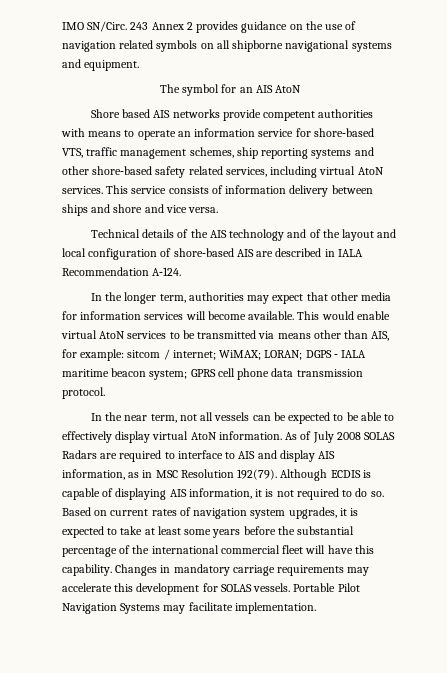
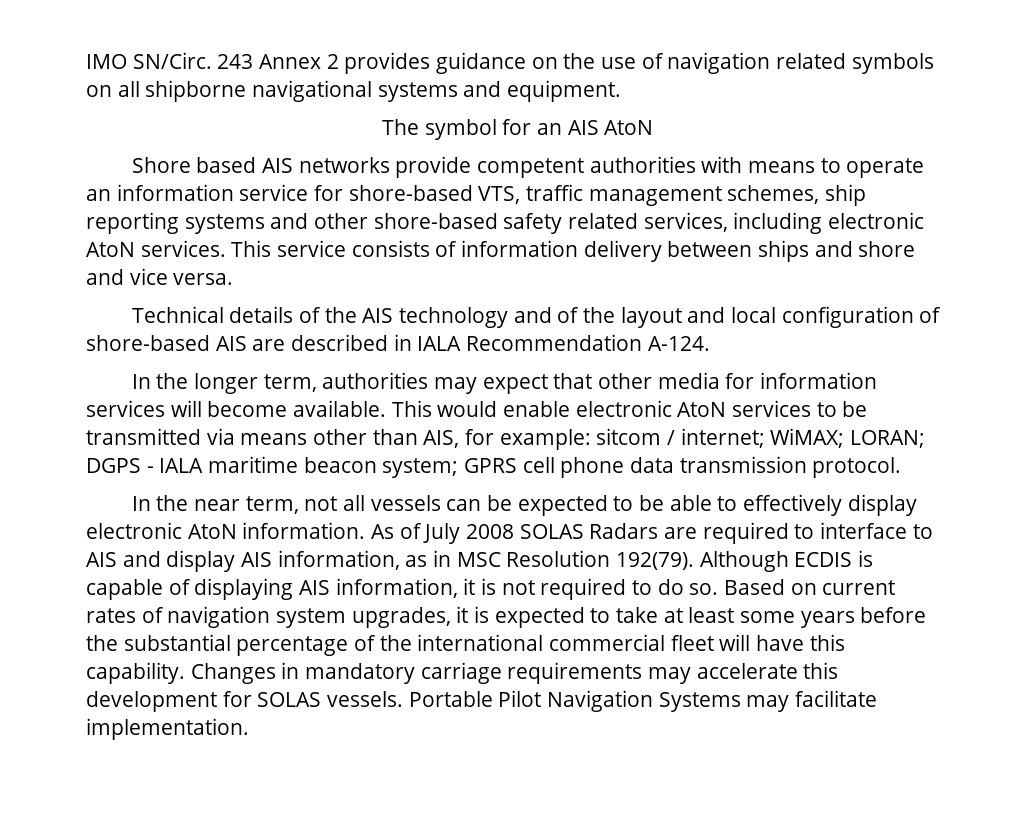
- Shore based AIS networks provide competent authorities with means to operate an information service for shore‐based VTS, traffic management schemes, ship reporting systems and other shore‐based safety related services, including virtual AtoN services.
+ Shore based AIS networks provide competent authorities with means to operate an information service for shore‐based VTS, traffic management schemes, ship reporting systems and other shore‐based safety related services, including electronic AtoN services.
- This would enable virtual AtoN services to be transmitted via means other than AIS, for example: sitcom / internet; WiMAX; LORAN; DGPS ‐ IALA maritime beacon system; GPRS cell phone data transmission protocol.
+ This would enable electronic AtoN services to be transmitted via means other than AIS, for example: sitcom / internet; WiMAX; LORAN; DGPS ‐ IALA maritime beacon system; GPRS cell phone data transmission protocol.
- In the near term, not all vessels can be expected to be able to effectively display virtual AtoN information.
+ In the near term, not all vessels can be expected to be able to effectively display electronic AtoN information.

